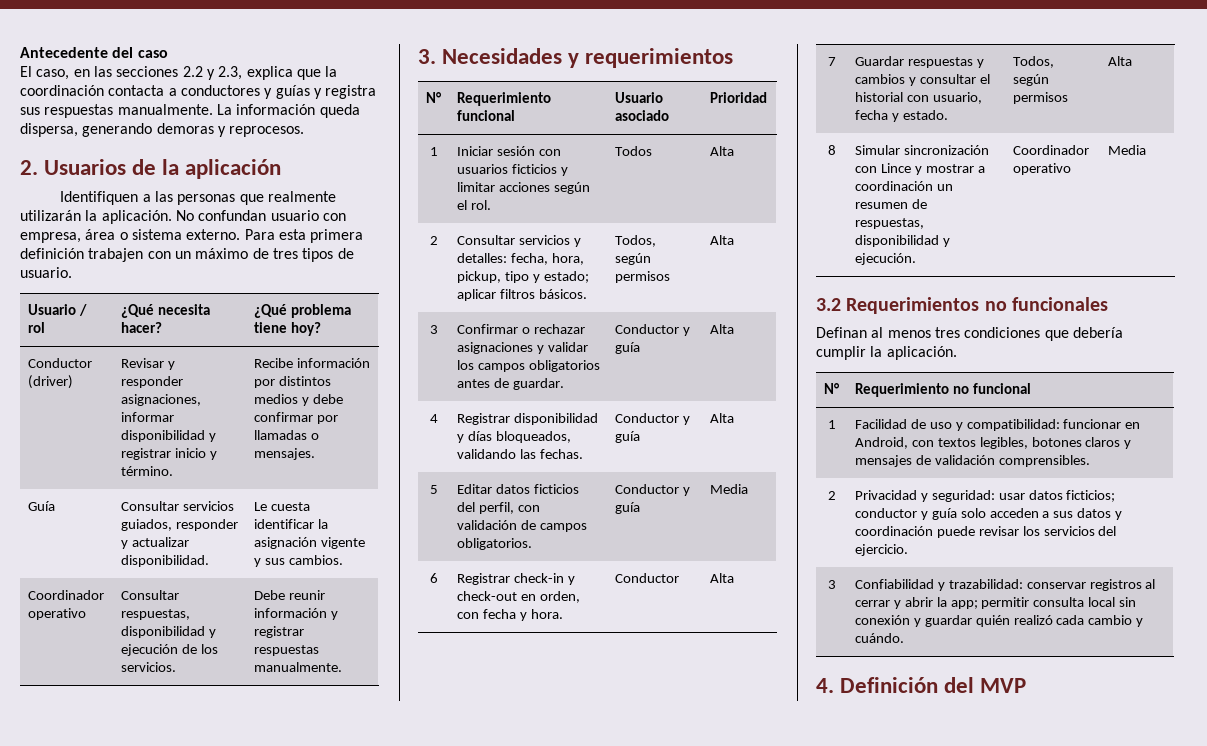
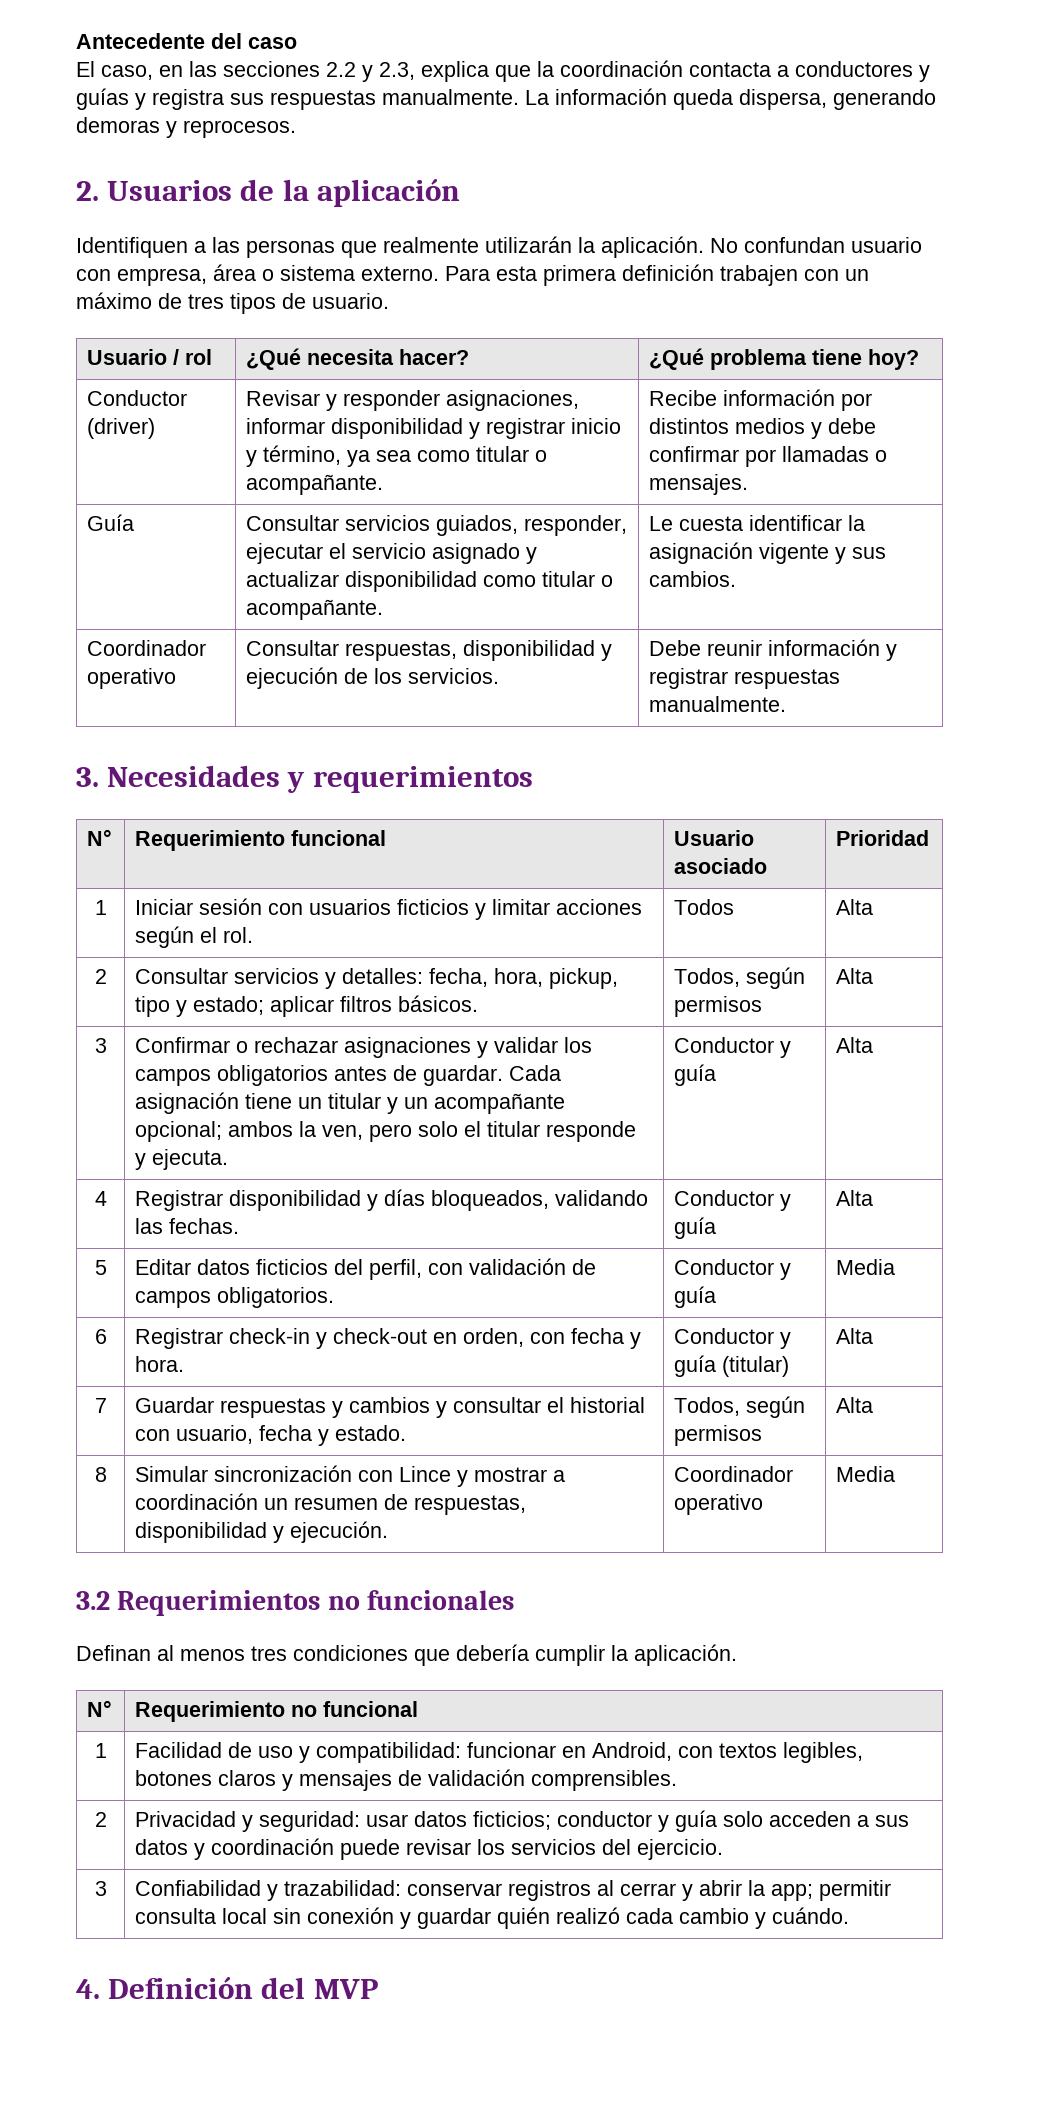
- Conductor (driver) | Revisar y responder asignaciones, informar disponibilidad y registrar inicio y término. | Recibe información por distintos medios y debe confirmar por llamadas o mensajes.
+ Conductor (driver) | Revisar y responder asignaciones, informar disponibilidad y registrar inicio y término, ya sea como titular o acompañante. | Recibe información por distintos medios y debe confirmar por llamadas o mensajes.
- Guía | Consultar servicios guiados, responder y actualizar disponibilidad. | Le cuesta identificar la asignación vigente y sus cambios.
+ Guía | Consultar servicios guiados, responder, ejecutar el servicio asignado y actualizar disponibilidad como titular o acompañante. | Le cuesta identificar la asignación vigente y sus cambios.
- 3 | Confirmar o rechazar asignaciones y validar los campos obligatorios antes de guardar. | Conductor y guía | Alta
+ 3 | Confirmar o rechazar asignaciones y validar los campos obligatorios antes de guardar. Cada asignación tiene un titular y un acompañante opcional; ambos la ven, pero solo el titular responde y ejecuta. | Conductor y guía | Alta
- 6 | Registrar check-in y check-out en orden, con fecha y hora. | Conductor | Alta
+ 6 | Registrar check-in y check-out en orden, con fecha y hora. | Conductor y guía (titular) | Alta

